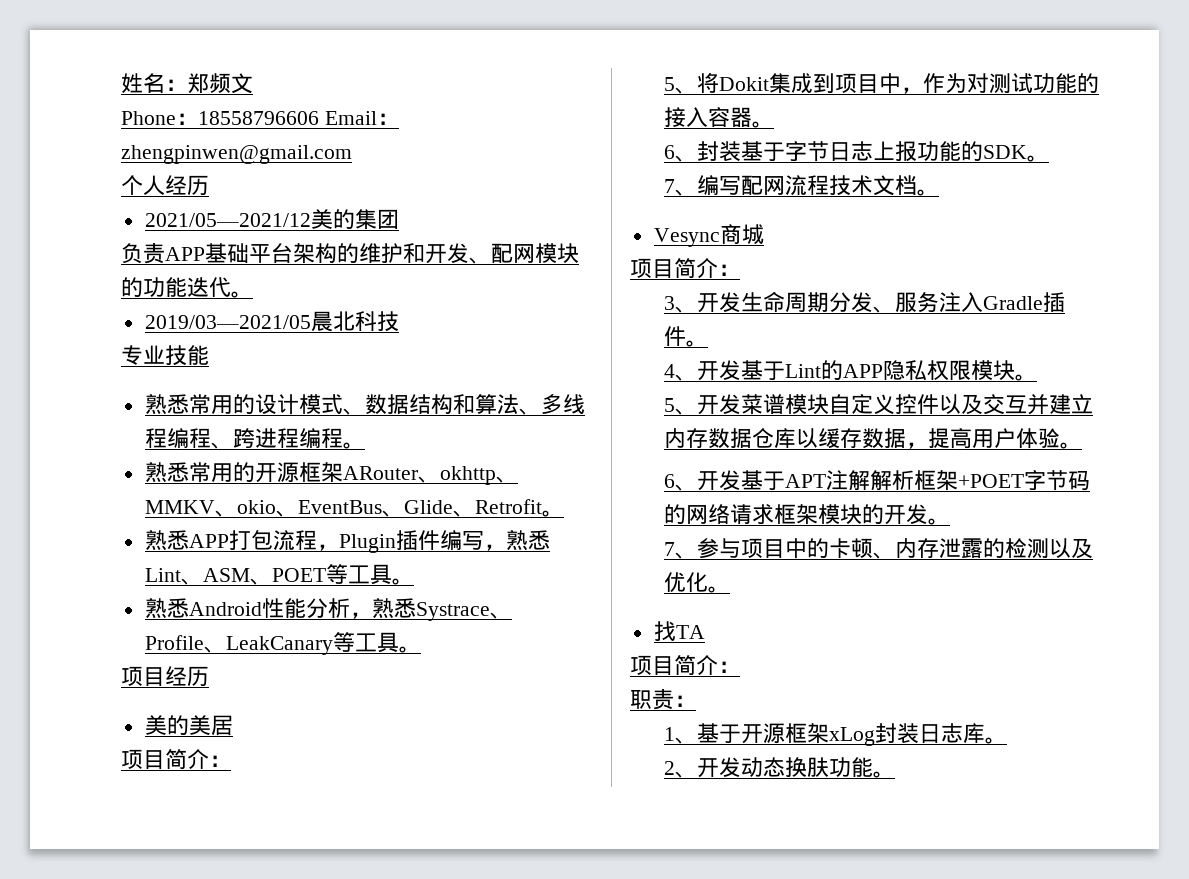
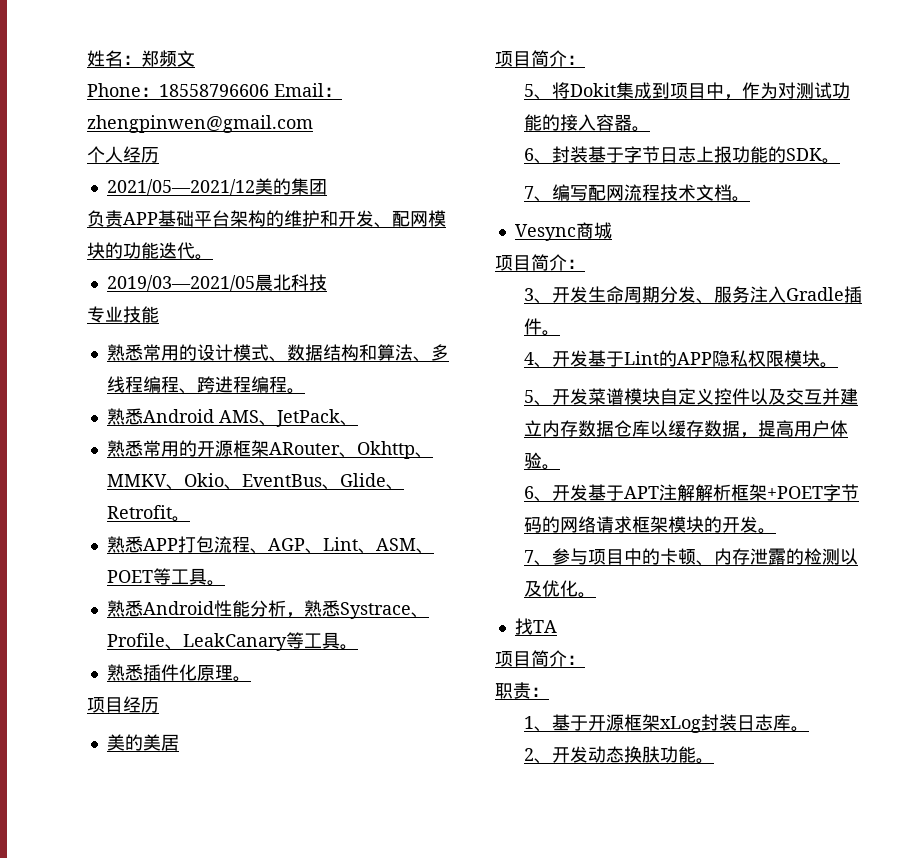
+ 熟悉Android AMS、JetPack、
- 熟悉常用的开源框架ARouter、okhttp、MMKV、okio、EventBus、Glide、Retrofit。
+ 熟悉常用的开源框架ARouter、Okhttp、MMKV、Okio、EventBus、Glide、Retrofit。
- 熟悉APP打包流程，Plugin插件编写，熟悉Lint、ASM、POET等工具。
+ 熟悉APP打包流程、AGP、Lint、ASM、POET等工具。
+ 熟悉插件化原理。

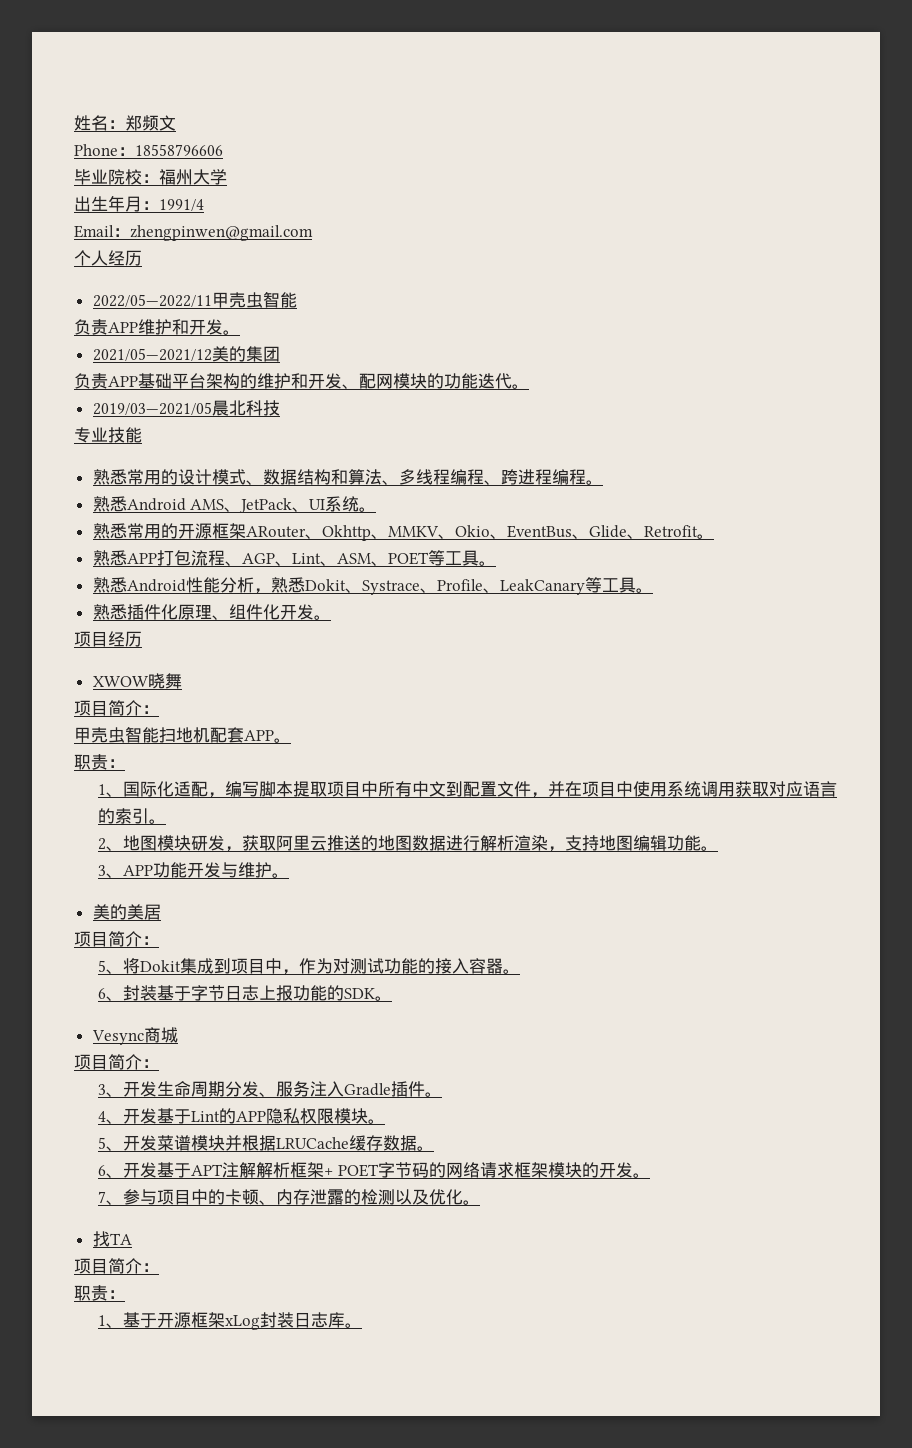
- Phone：18558796606 Email：zhengpinwen@gmail.com
+ Phone：18558796606
+ 毕业院校：福州大学
+ 出生年月：1991/4
+ Email：zhengpinwen@gmail.com
+ 2022/05—2022/11甲壳虫智能
+ 负责APP维护和开发。
- 熟悉Android AMS、JetPack、
+ 熟悉Android AMS、JetPack、UI系统。
- 熟悉Android性能分析，熟悉Systrace、Profile、LeakCanary等工具。
+ 熟悉Android性能分析，熟悉Dokit、Systrace、Profile、LeakCanary等工具。
- 熟悉插件化原理。
+ 熟悉插件化原理、组件化开发。
+ XWOW晓舞
+ 项目简介：
+ 甲壳虫智能扫地机配套APP。
+ 职责：
+ 1、国际化适配，编写脚本提取项目中所有中文到配置文件，并在项目中使用系统调用获取对应语言的索引。
+ 2、地图模块研发，获取阿里云推送的地图数据进行解析渲染，支持地图编辑功能。
+ 3、APP功能开发与维护。
- 7、编写配网流程技术文档。
- 5、开发菜谱模块自定义控件以及交互并建立内存数据仓库以缓存数据，提高用户体验。
+ 5、开发菜谱模块并根据LRUCache缓存数据。
- 6、开发基于APT注解解析框架+POET字节码的网络请求框架模块的开发。
+ 6、开发基于APT注解解析框架+ POET字节码的网络请求框架模块的开发。
- 2、开发动态换肤功能。

